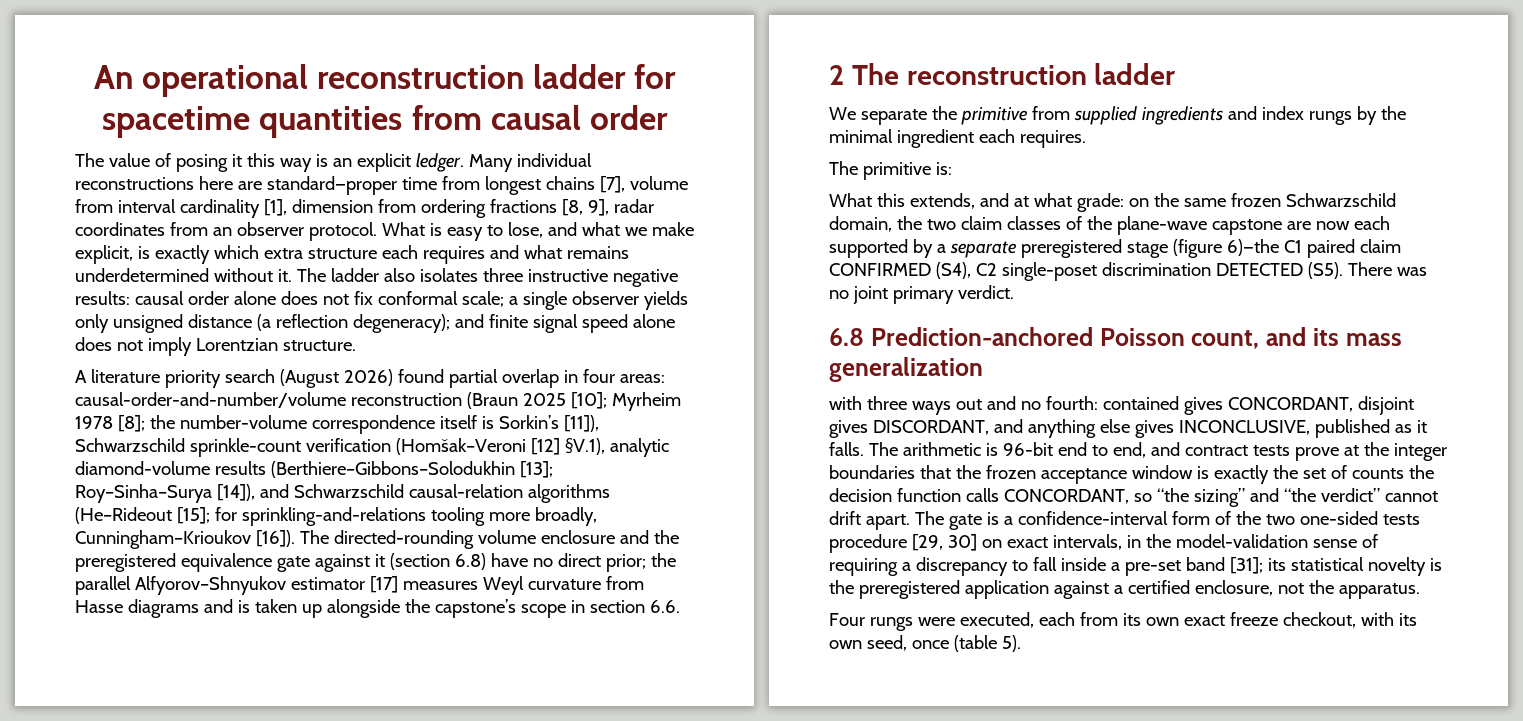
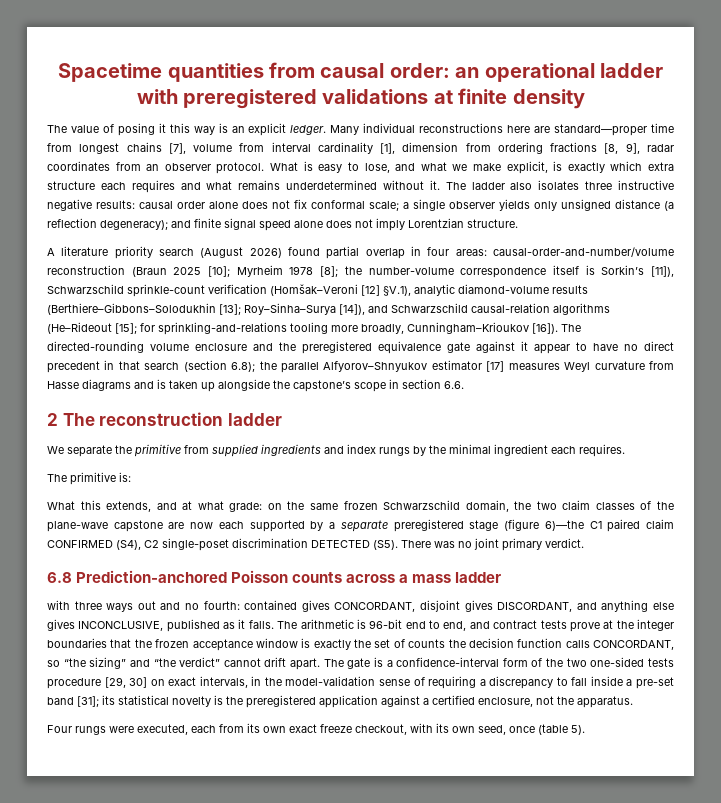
- An operational reconstruction ladder for spacetime quantities from causal order
+ Spacetime quantities from causal order: an operational ladder with preregistered validations at finite density
- The directed-rounding volume enclosure and the preregistered equivalence gate against it (section 6.8) have no direct prior; the parallel Alfyorov–Shnyukov estimator [17] measures Weyl curvature from Hasse diagrams and is taken up alongside the capstone’s scope in section 6.6.
+ The directed-rounding volume enclosure and the preregistered equivalence gate against it appear to have no direct precedent in that search (section 6.8); the parallel Alfyorov–Shnyukov estimator [17] measures Weyl curvature from Hasse diagrams and is taken up alongside the capstone’s scope in section 6.6.
- 6.8 Prediction-anchored Poisson count, and its mass generalization
+ 6.8 Prediction-anchored Poisson counts across a mass ladder

